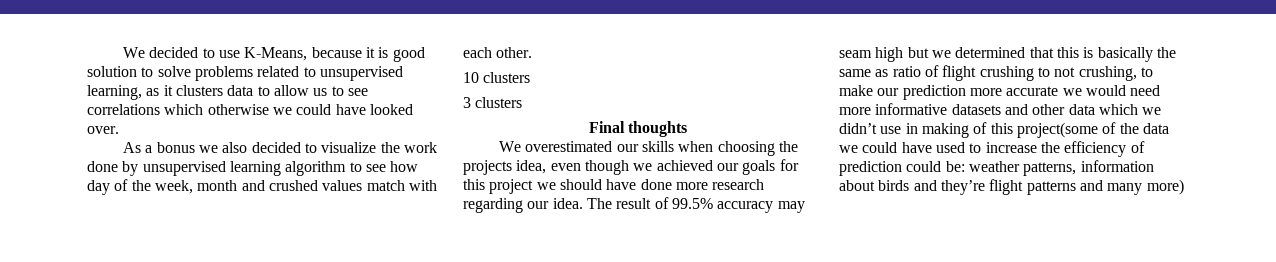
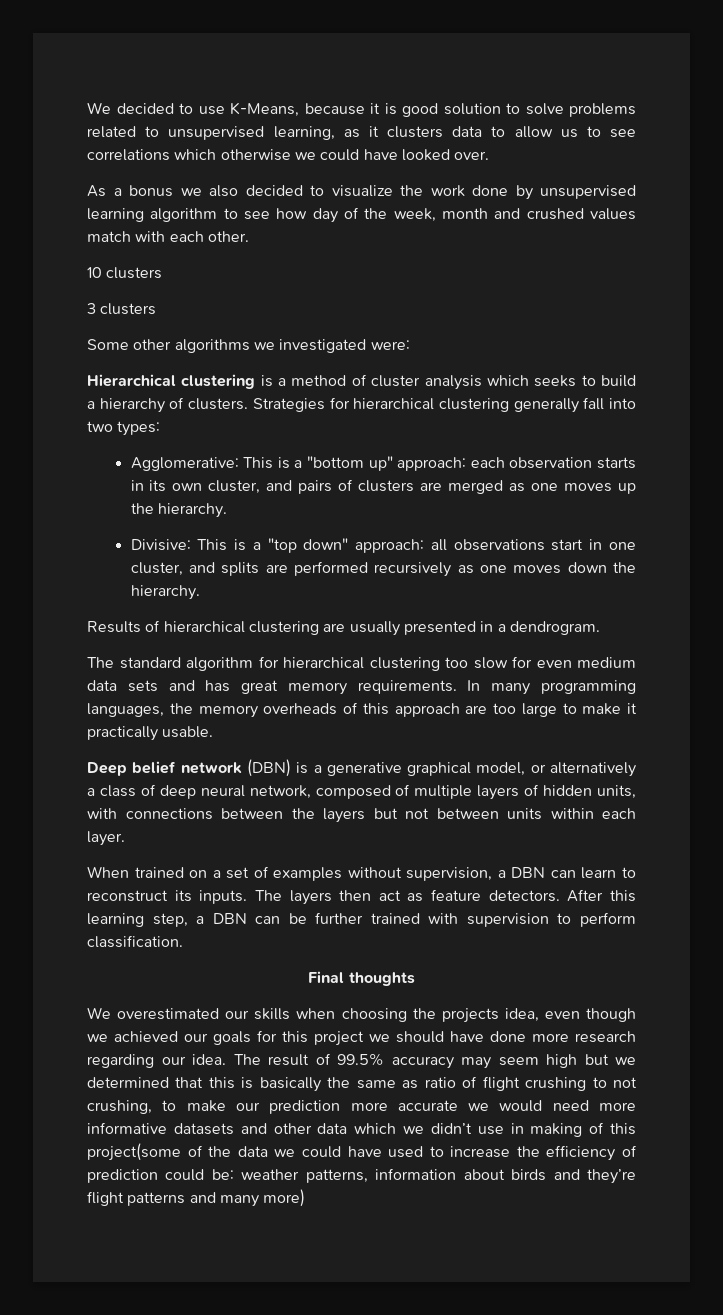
+ Some other algorithms we investigated were:
+ Hierarchical clustering is a method of cluster analysis which seeks to build a hierarchy of clusters. Strategies for hierarchical clustering generally fall into two types:
+ Agglomerative: This is a "bottom up" approach: each observation starts in its own cluster, and pairs of clusters are merged as one moves up the hierarchy.
+ Divisive: This is a "top down" approach: all observations start in one cluster, and splits are performed recursively as one moves down the hierarchy.
+ Results of hierarchical clustering are usually presented in a dendrogram.
+ The standard algorithm for hierarchical clustering too slow for even medium data sets and has great memory requirements. In many programming languages, the memory overheads of this approach are too large to make it practically usable.
+ Deep belief network (DBN) is a generative graphical model, or alternatively a class of deep neural network, composed of multiple layers of hidden units, with connections between the layers but not between units within each layer.
+ When trained on a set of examples without supervision, a DBN can learn to reconstruct its inputs. The layers then act as feature detectors. After this learning step, a DBN can be further trained with supervision to perform classification.
- The result of 99.5% accuracy may seam high but we determined that this is basically the same as ratio of flight crushing to not crushing, to make our prediction more accurate we would need more informative datasets and other data which we didn’t use in making of this project(some of the data we could have used to increase the efficiency of prediction could be:
+ The result of 99.5% accuracy may seem high but we determined that this is basically the same as ratio of flight crushing to not crushing, to make our prediction more accurate we would need more informative datasets and other data which we didn’t use in making of this project(some of the data we could have used to increase the efficiency of prediction could be:

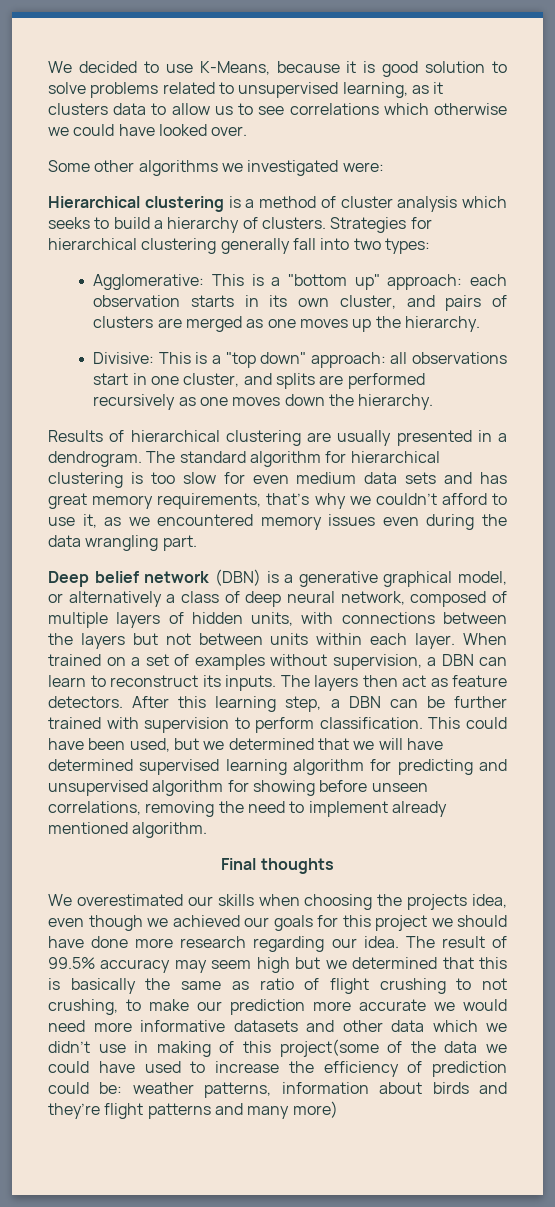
- As a bonus we also decided to visualize the work done by unsupervised learning algorithm to see how day of the week, month and crushed values match with each other.
- 10 clusters
- 3 clusters
- Results of hierarchical clustering are usually presented in a dendrogram.
- The standard algorithm for hierarchical clustering too slow for even medium data sets and has great memory requirements. In many programming languages, the memory overheads of this approach are too large to make it practically usable.
+ Results of hierarchical clustering are usually presented in a dendrogram. The standard algorithm for hierarchical clustering is too slow for even medium data sets and has great memory requirements, that’s why we couldn’t afford to use it, as we encountered memory issues even during the data wrangling part.
- Deep belief network (DBN) is a generative graphical model, or alternatively a class of deep neural network, composed of multiple layers of hidden units, with connections between the layers but not between units within each layer.
- When trained on a set of examples without supervision, a DBN can learn to reconstruct its inputs.
+ Deep belief network (DBN) is a generative graphical model, or alternatively a class of deep neural network, composed of multiple layers of hidden units, with connections between the layers but not between units within each layer. When trained on a set of examples without supervision, a DBN can learn to reconstruct its inputs.
+ This could have been used, but we determined that we will have determined supervised learning algorithm for predicting and unsupervised algorithm for showing before unseen correlations, removing the need to implement already mentioned algorithm.

